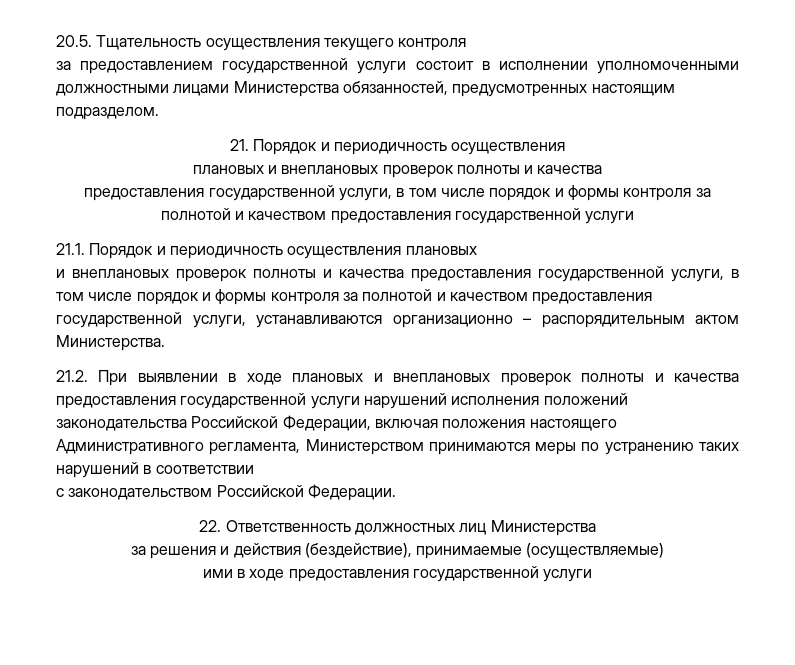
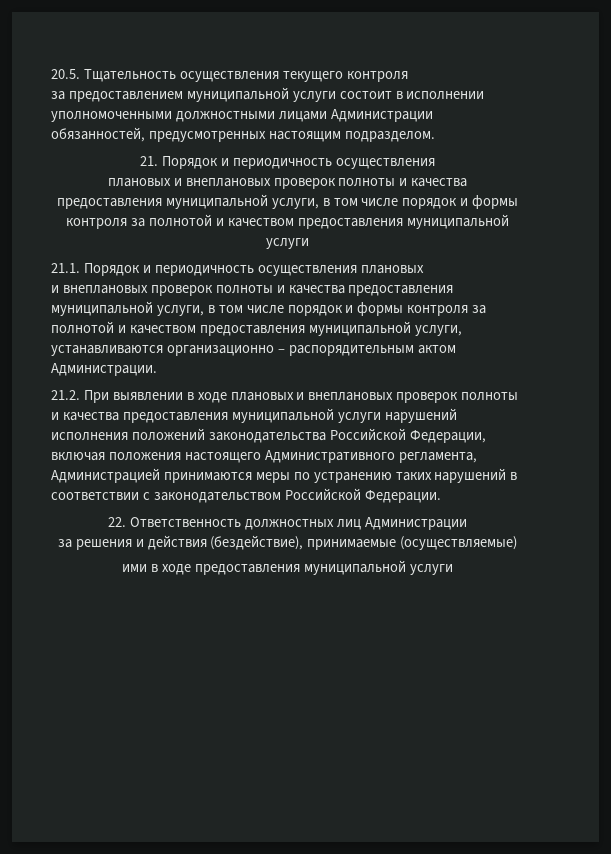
- за предоставлением государственной услуги состоит в исполнении уполномоченными должностными лицами Министерства обязанностей, предусмотренных настоящим подразделом.
+ за предоставлением муниципальной услуги состоит в исполнении уполномоченными должностными лицами Администрации обязанностей, предусмотренных настоящим подразделом.
- предоставления государственной услуги, в том числе порядок и формы контроля за полнотой и качеством предоставления государственной услуги
+ предоставления муниципальной услуги, в том числе порядок и формы контроля за полнотой и качеством предоставления муниципальной услуги
- и внеплановых проверок полноты и качества предоставления государственной услуги, в том числе порядок и формы контроля за полнотой и качеством предоставления государственной услуги, устанавливаются организационно – распорядительным актом Министерства.
+ и внеплановых проверок полноты и качества предоставления муниципальной услуги, в том числе порядок и формы контроля за полнотой и качеством предоставления муниципальной услуги, устанавливаются организационно – распорядительным актом Администрации.
- 21.2. При выявлении в ходе плановых и внеплановых проверок полноты и качества предоставления государственной услуги нарушений исполнения положений законодательства Российской Федерации, включая положения настоящего Административного регламента, Министерством принимаются меры по устранению таких нарушений в соответствии
- с законодательством Российской Федерации.
+ 21.2. При выявлении в ходе плановых и внеплановых проверок полноты и качества предоставления муниципальной услуги нарушений исполнения положений законодательства Российской Федерации, включая положения настоящего Административного регламента, Администрацией принимаются меры по устранению таких нарушений в соответствии с законодательством Российской Федерации.
- 22. Ответственность должностных лиц Министерства
+ 22. Ответственность должностных лиц Администрации
- ими в ходе предоставления государственной услуги
+ ими в ходе предоставления муниципальной услуги

